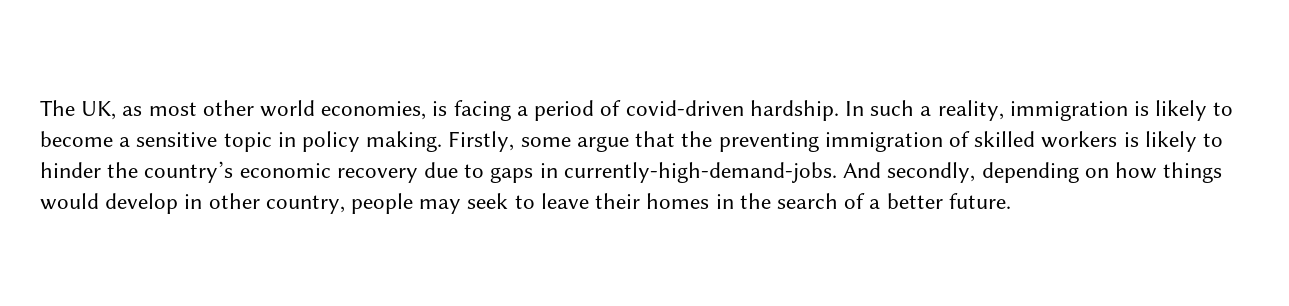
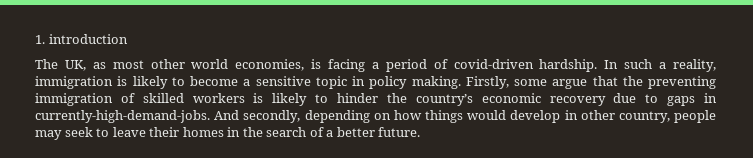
+ 1. introduction

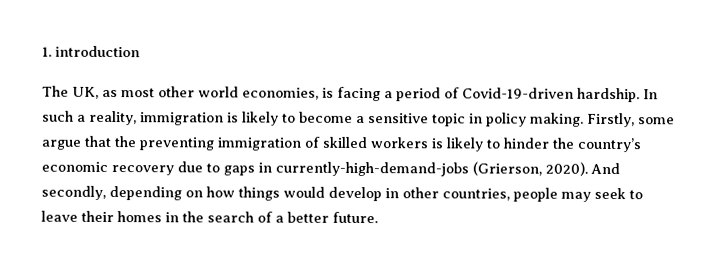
- The UK, as most other world economies, is facing a period of covid-driven hardship.
+ The UK, as most other world economies, is facing a period of Covid-19-driven hardship.
- Firstly, some argue that the preventing immigration of skilled workers is likely to hinder the country’s economic recovery due to gaps in currently-high-demand-jobs.
+ Firstly, some argue that the preventing immigration of skilled workers is likely to hinder the country’s economic recovery due to gaps in currently-high-demand-jobs (Grierson, 2020).
- And secondly, depending on how things would develop in other country, people may seek to leave their homes in the search of a better future.
+ And secondly, depending on how things would develop in other countries, people may seek to leave their homes in the search of a better future.

